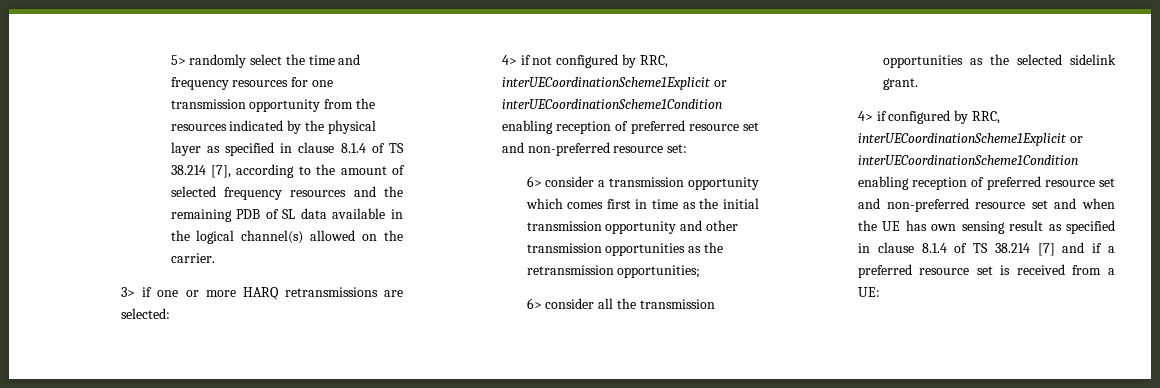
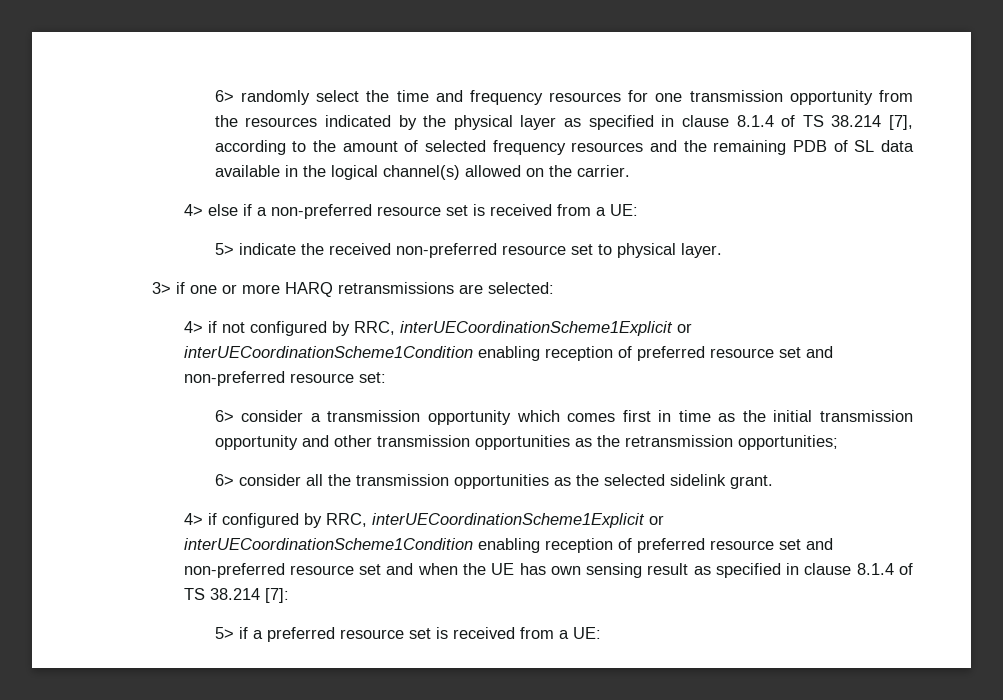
- 5> randomly select the time and frequency resources for one transmission opportunity from the resources indicated by the physical layer as specified in clause 8.1.4 of TS 38.214 [7], according to the amount of selected frequency resources and the remaining PDB of SL data available in the logical channel(s) allowed on the carrier.
+ 6> randomly select the time and frequency resources for one transmission opportunity from the resources indicated by the physical layer as specified in clause 8.1.4 of TS 38.214 [7], according to the amount of selected frequency resources and the remaining PDB of SL data available in the logical channel(s) allowed on the carrier.
+ 4> else if a non-preferred resource set is received from a UE:
+ 5> indicate the received non-preferred resource set to physical layer.
- 4> if configured by RRC, interUECoordinationScheme1Explicit or interUECoordinationScheme1Condition enabling reception of preferred resource set and non-preferred resource set and when the UE has own sensing result as specified in clause 8.1.4 of TS 38.214 [7] and if a preferred resource set is received from a UE:
+ 4> if configured by RRC, interUECoordinationScheme1Explicit or interUECoordinationScheme1Condition enabling reception of preferred resource set and non-preferred resource set and when the UE has own sensing result as specified in clause 8.1.4 of TS 38.214 [7]:
+ 5> if a preferred resource set is received from a UE:

